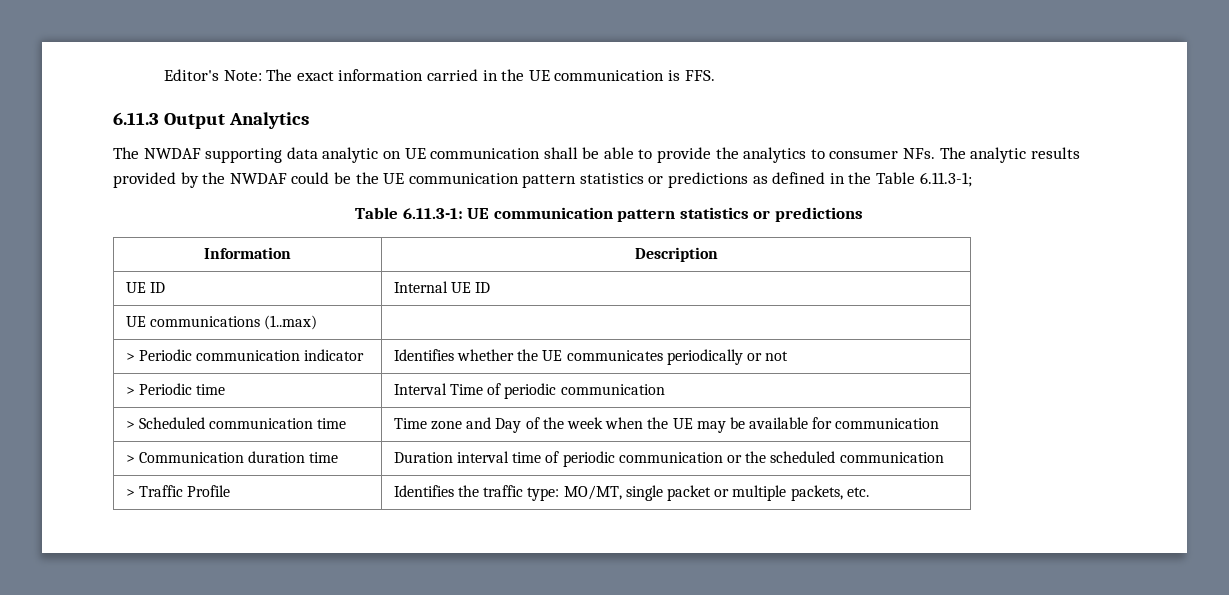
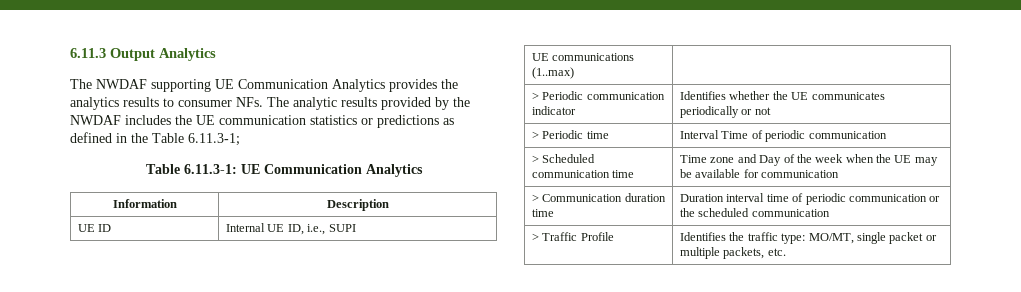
- Editor's Note: The exact information carried in the UE communication is FFS.
- The NWDAF supporting data analytic on UE communication shall be able to provide the analytics to consumer NFs. The analytic results provided by the NWDAF could be the UE communication pattern statistics or predictions as defined in the Table 6.11.3-1;
+ The NWDAF supporting UE Communication Analytics provides the analytics results to consumer NFs. The analytic results provided by the NWDAF includes the UE communication statistics or predictions as defined in the Table 6.11.3-1;
- Table 6.11.3-1: UE communication pattern statistics or predictions
+ Table 6.11.3-1: UE Communication Analytics
- UE ID | Internal UE ID
+ UE ID | Internal UE ID, i.e., SUPI

